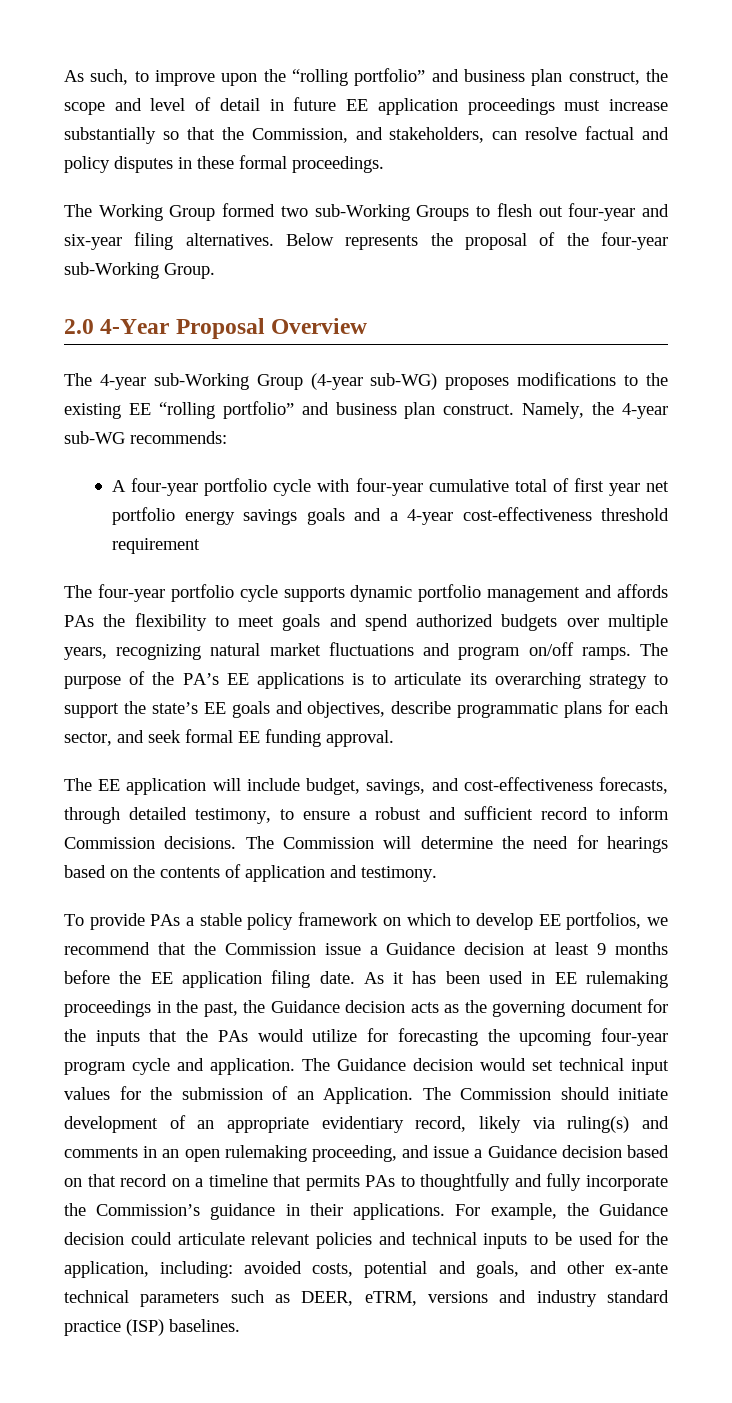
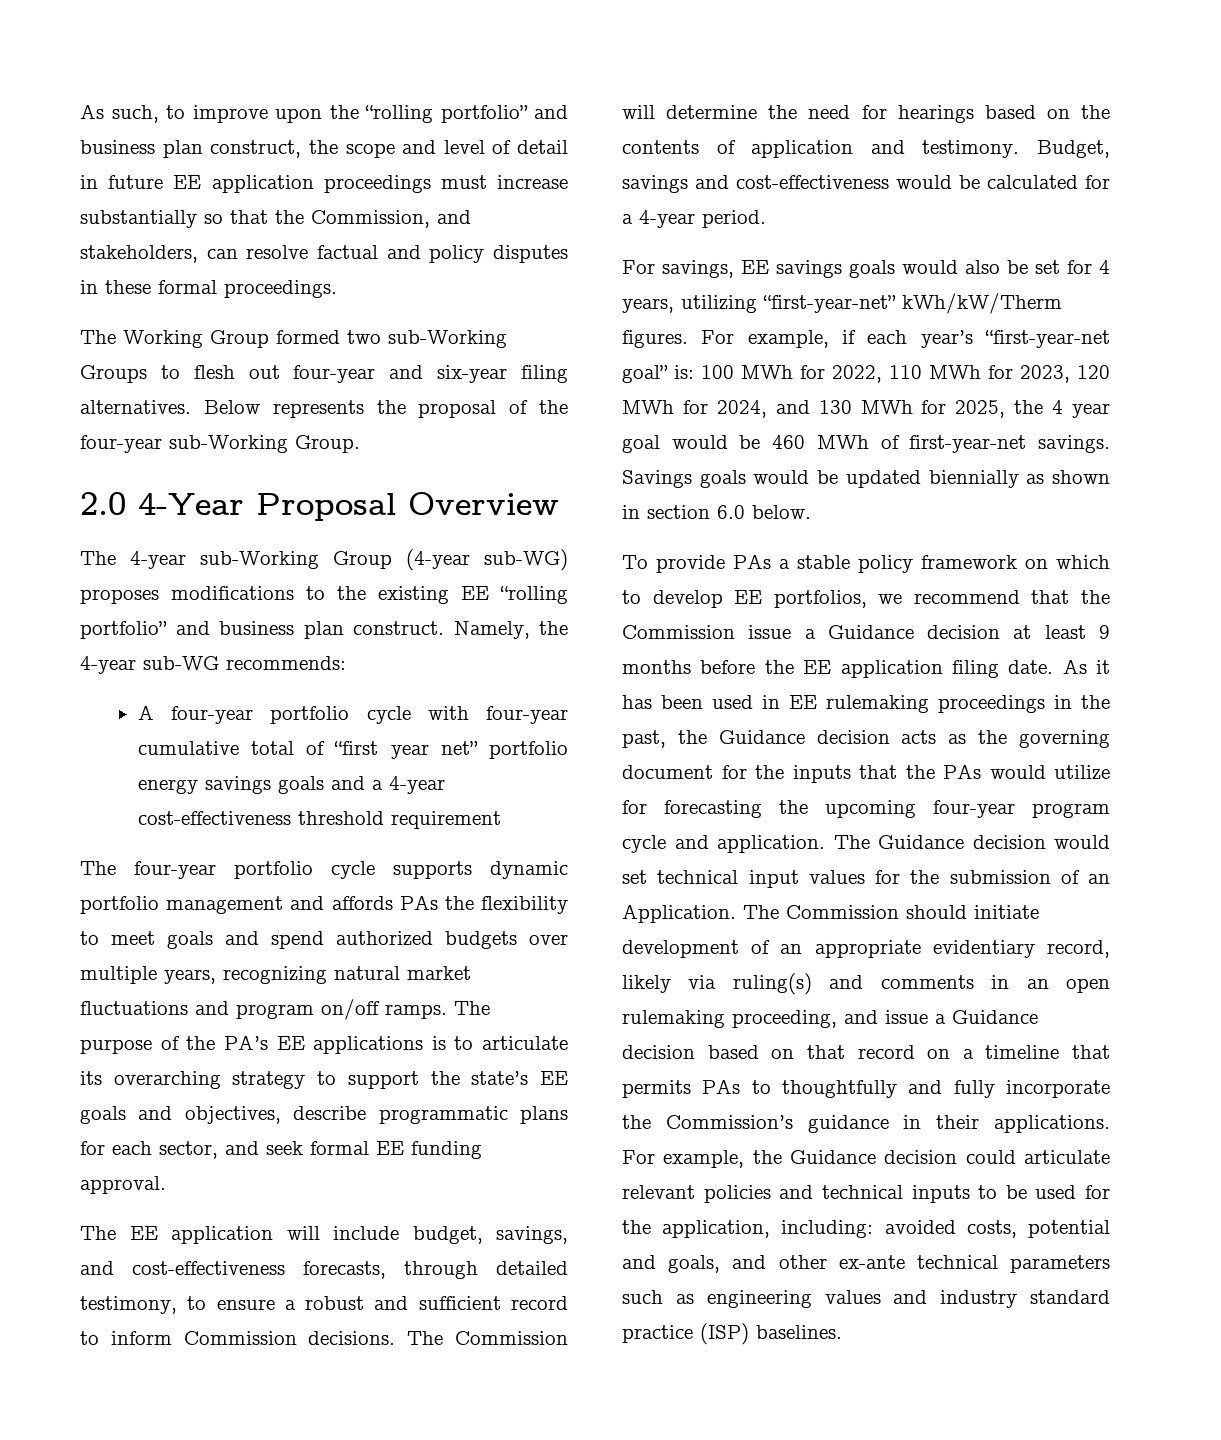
- A four-year portfolio cycle with four-year cumulative total of first year net portfolio energy savings goals and a 4-year cost-effectiveness threshold requirement
+ A four-year portfolio cycle with four-year cumulative total of “first year net” portfolio energy savings goals and a 4-year cost-effectiveness threshold requirement
+ Budget, savings and cost-effectiveness would be calculated for a 4-year period.
+ For savings, EE savings goals would also be set for 4 years, utilizing “first-year-net” kWh/kW/Therm figures. For example, if each year’s “first-year-net goal” is: 100 MWh for 2022, 110 MWh for 2023, 120 MWh for 2024, and 130 MWh for 2025, the 4 year goal would be 460 MWh of first-year-net savings. Savings goals would be updated biennially as shown in section 6.0 below.
- For example, the Guidance decision could articulate relevant policies and technical inputs to be used for the application, including: avoided costs, potential and goals, and other ex-ante technical parameters such as DEER, eTRM, versions and industry standard practice (ISP) baselines.
+ For example, the Guidance decision could articulate relevant policies and technical inputs to be used for the application, including: avoided costs, potential and goals, and other ex-ante technical parameters such as engineering values and industry standard practice (ISP) baselines.

